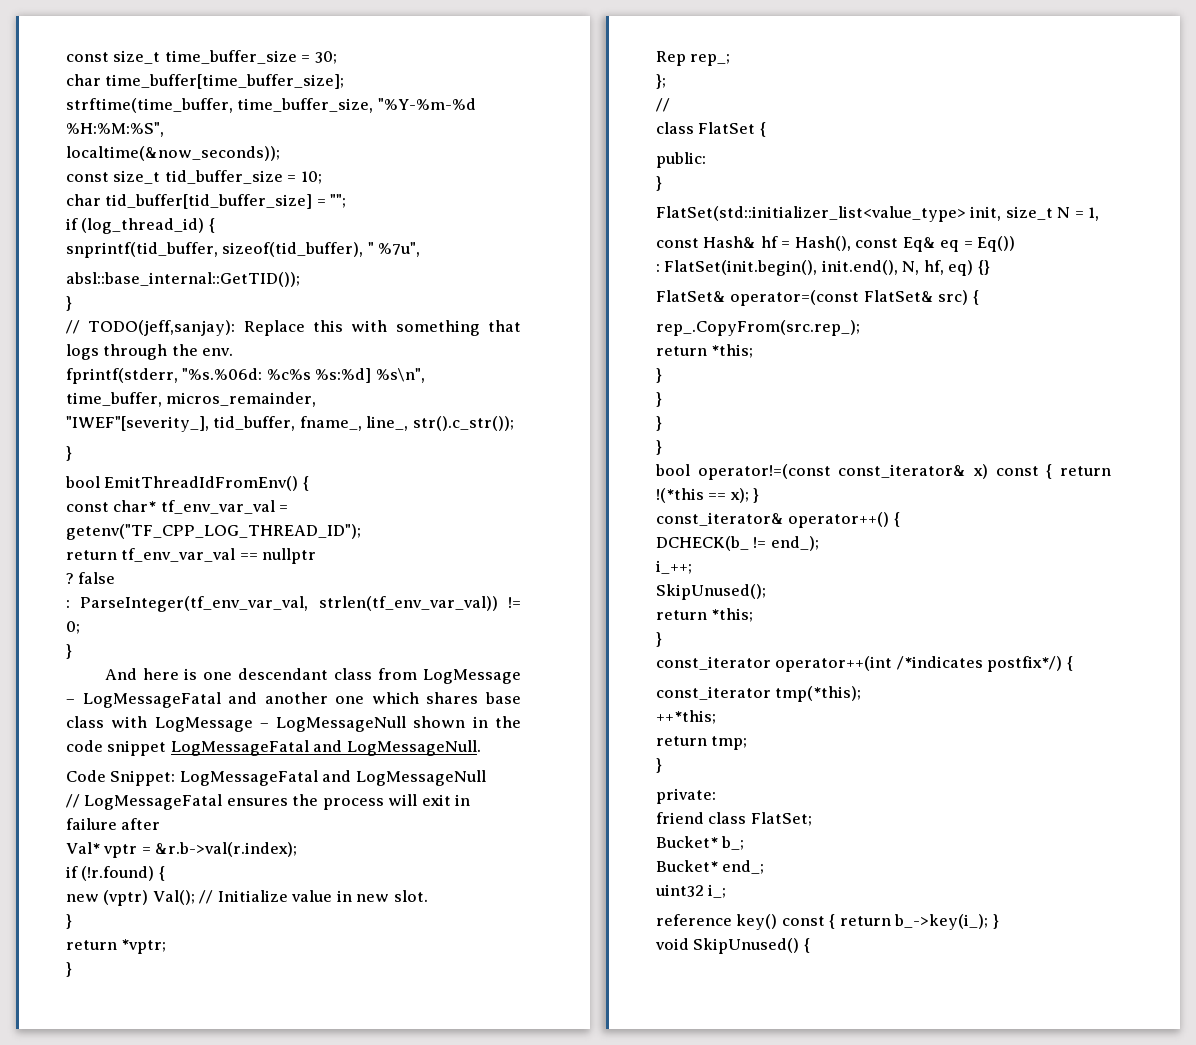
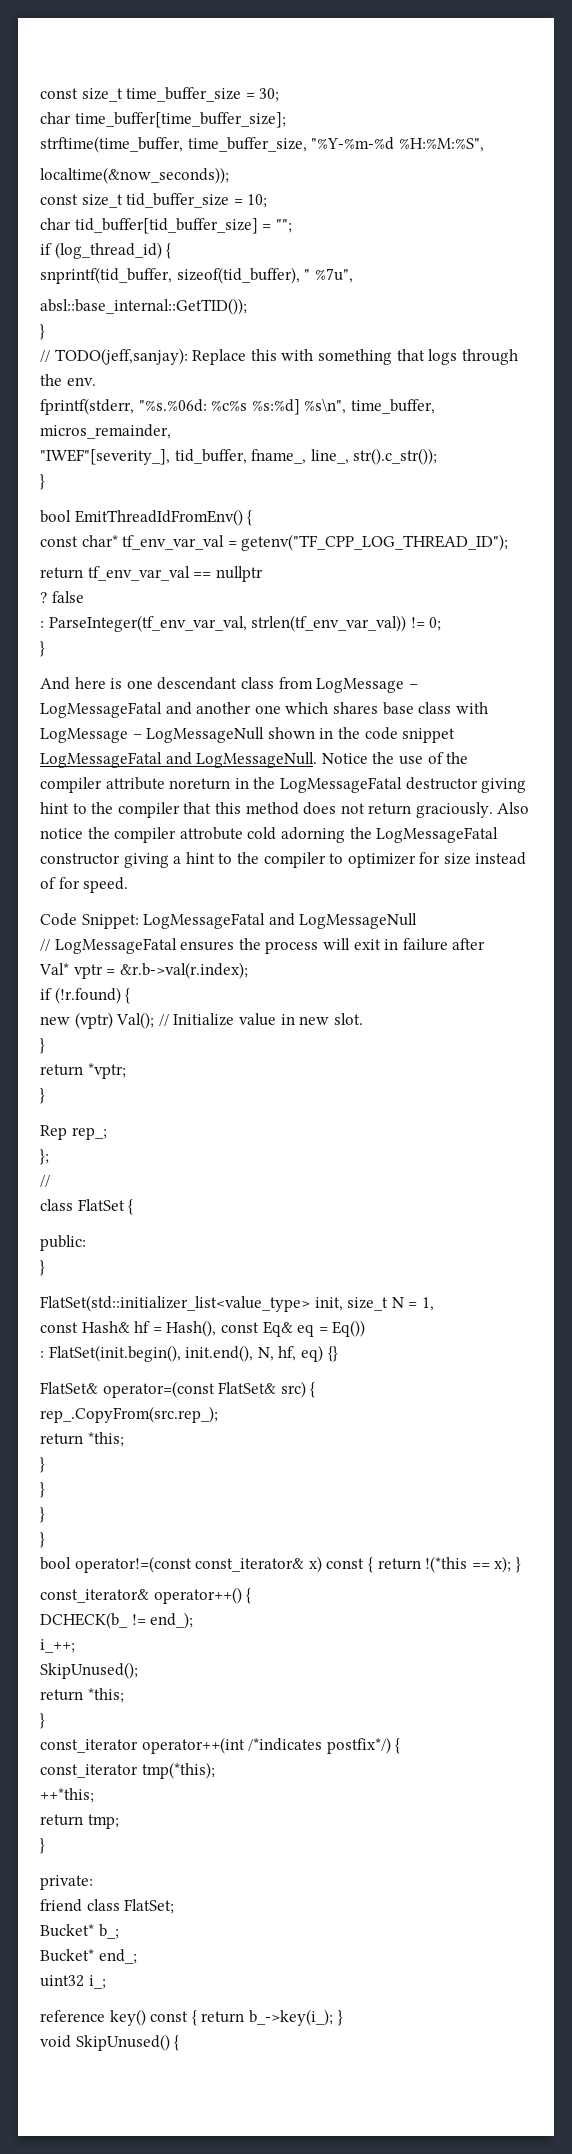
+ Notice the use of the compiler attribute noreturn in the LogMessageFatal destructor giving hint to the compiler that this method does not return graciously. Also notice the compiler attrobute cold adorning the LogMessageFatal constructor giving a hint to the compiler to optimizer for size instead of for speed.

